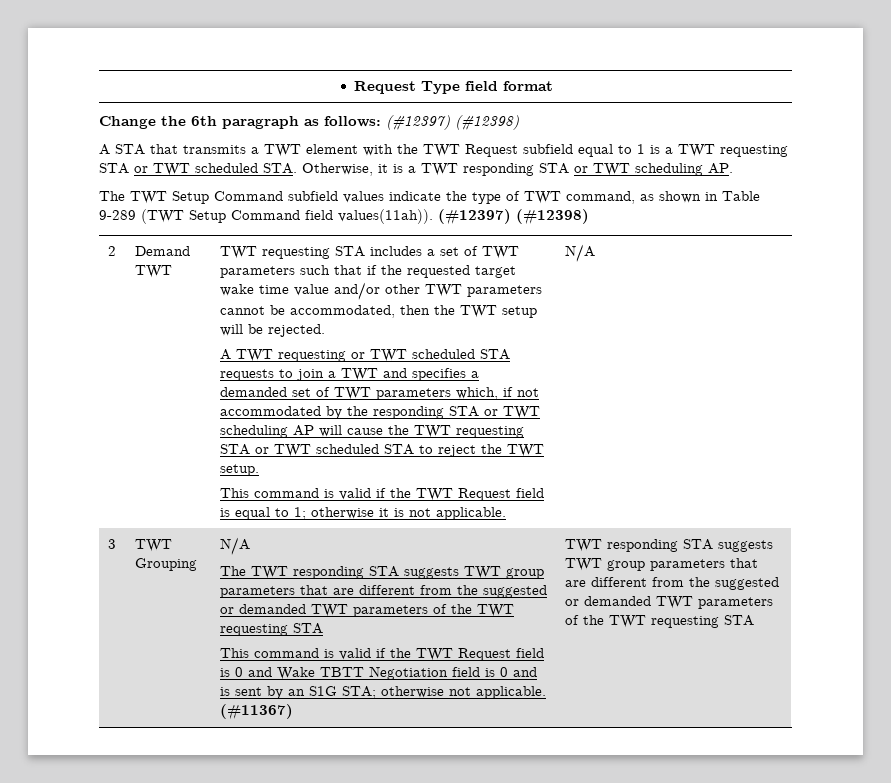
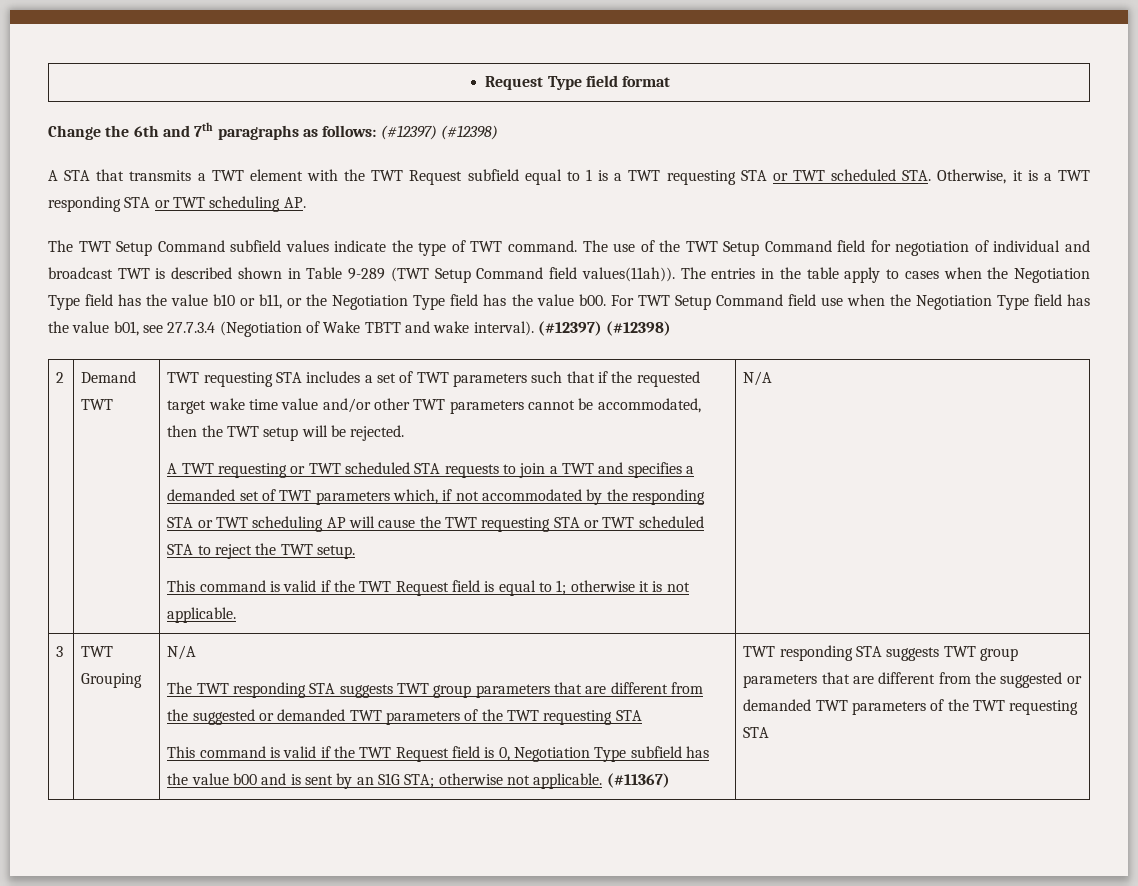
- Change the 6th paragraph as follows: (#12397) (#12398)
+ Change the 6th and 7th paragraphs as follows: (#12397) (#12398)
- The TWT Setup Command subfield values indicate the type of TWT command, as shown in Table 9-289 (TWT Setup Command field values(11ah)).
+ The TWT Setup Command subfield values indicate the type of TWT command. The use of the TWT Setup Command field for negotiation of individual and broadcast TWT is described shown in Table 9-289 (TWT Setup Command field values(11ah)).
+ The entries in the table apply to cases when the Negotiation Type field has the value b10 or b11, or the Negotiation Type field has the value b00. For TWT Setup Command field use when the Negotiation Type field has the value b01, see 27.7.3.4 (Negotiation of Wake TBTT and wake interval).
- This command is valid if the TWT Request field is 0 and Wake TBTT Negotiation field is 0 and is sent by an S1G STA; otherwise not applicable.
+ This command is valid if the TWT Request field is 0, Negotiation Type subfield has the value b00 and is sent by an S1G STA; otherwise not applicable.

